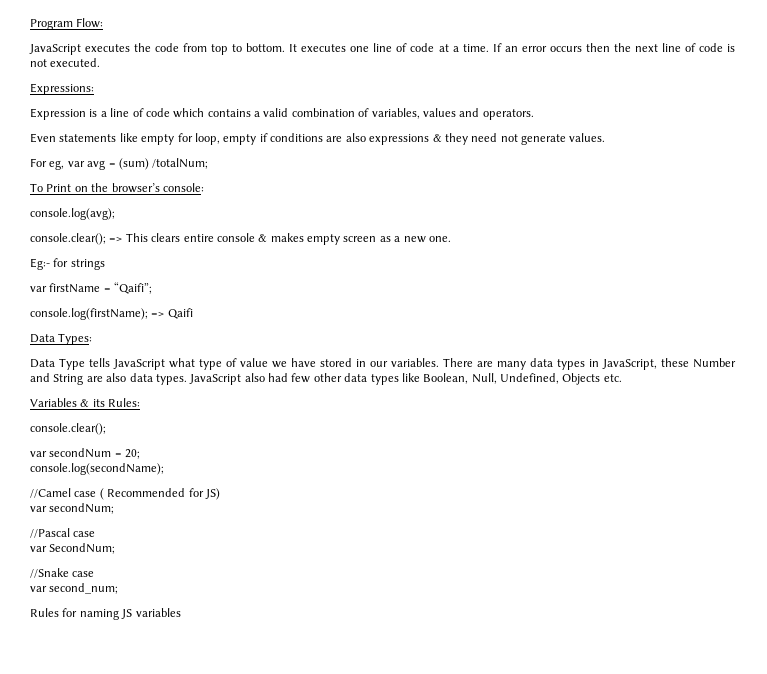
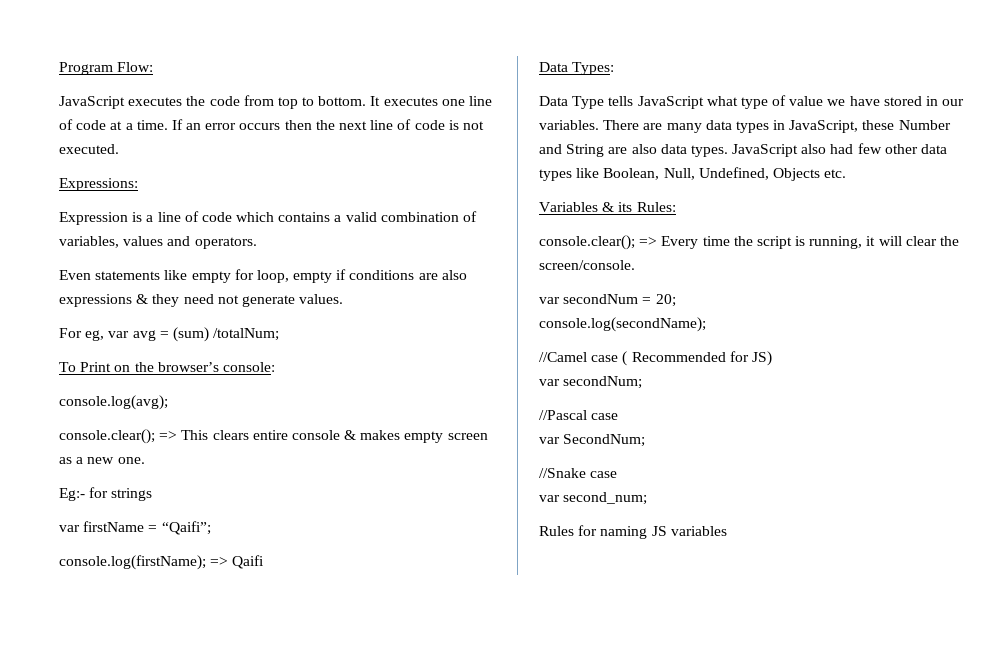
  Variables & its Rules:
- console.clear();
+ console.clear(); => Every time the script is running, it will clear the screen/console.

